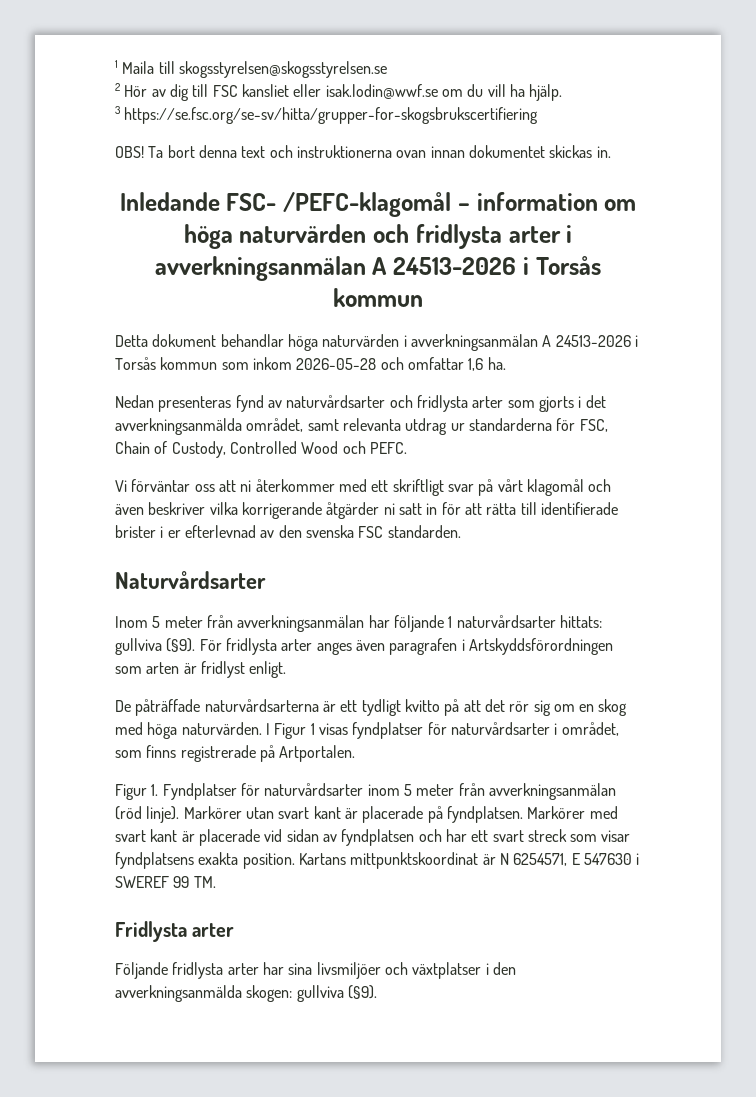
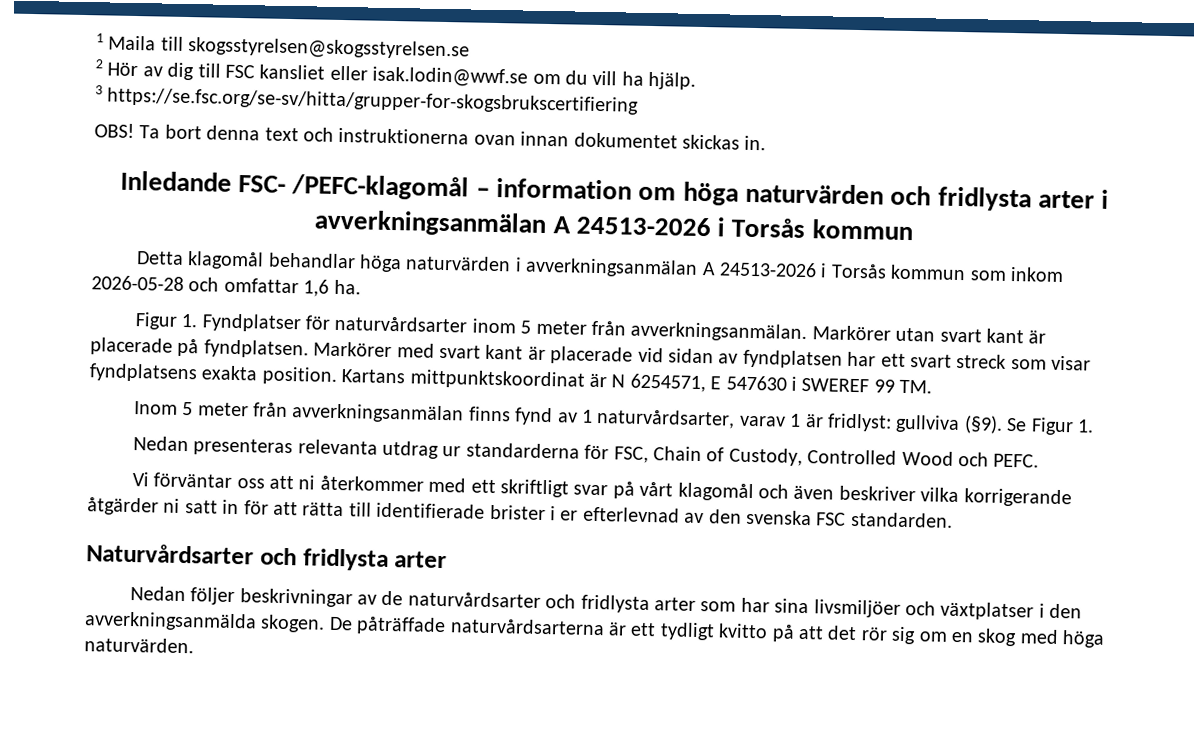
- Detta dokument behandlar höga naturvärden i avverkningsanmälan A 24513-2026 i Torsås kommun som inkom 2026-05-28 och omfattar 1,6 ha.
+ Detta klagomål behandlar höga naturvärden i avverkningsanmälan A 24513-2026 i Torsås kommun som inkom 2026-05-28 och omfattar 1,6 ha.
- Nedan presenteras fynd av naturvårdsarter och fridlysta arter som gjorts i det avverkningsanmälda området, samt relevanta utdrag ur standarderna för FSC, Chain of Custody, Controlled Wood och PEFC.
+ Figur 1. Fyndplatser för naturvårdsarter inom 5 meter från avverkningsanmälan. Markörer utan svart kant är placerade på fyndplatsen. Markörer med svart kant är placerade vid sidan av fyndplatsen har ett svart streck som visar fyndplatsens exakta position. Kartans mittpunktskoordinat är N 6254571, E 547630 i SWEREF 99 TM.
+ Inom 5 meter från avverkningsanmälan finns fynd av 1 naturvårdsarter, varav 1 är fridlyst: gullviva (§9). Se Figur 1.
+ Nedan presenteras relevanta utdrag ur standarderna för FSC, Chain of Custody, Controlled Wood och PEFC.
- Naturvårdsarter
- Inom 5 meter från avverkningsanmälan har följande 1 naturvårdsarter hittats: gullviva (§9). För fridlysta arter anges även paragrafen i Artskyddsförordningen som arten är fridlyst enligt.
- De påträffade naturvårdsarterna är ett tydligt kvitto på att det rör sig om en skog med höga naturvärden. I Figur 1 visas fyndplatser för naturvårdsarter i området, som finns registrerade på Artportalen.
- Figur 1. Fyndplatser för naturvårdsarter inom 5 meter från avverkningsanmälan (röd linje). Markörer utan svart kant är placerade på fyndplatsen. Markörer med svart kant är placerade vid sidan av fyndplatsen och har ett svart streck som visar fyndplatsens exakta position. Kartans mittpunktskoordinat är N 6254571, E 547630 i SWEREF 99 TM.
- Fridlysta arter
- Följande fridlysta arter har sina livsmiljöer och växtplatser i den avverkningsanmälda skogen: gullviva (§9).
+ Naturvårdsarter och fridlysta arter
+ Nedan följer beskrivningar av de naturvårdsarter och fridlysta arter som har sina livsmiljöer och växtplatser i den avverkningsanmälda skogen. De påträffade naturvårdsarterna är ett tydligt kvitto på att det rör sig om en skog med höga naturvärden.

